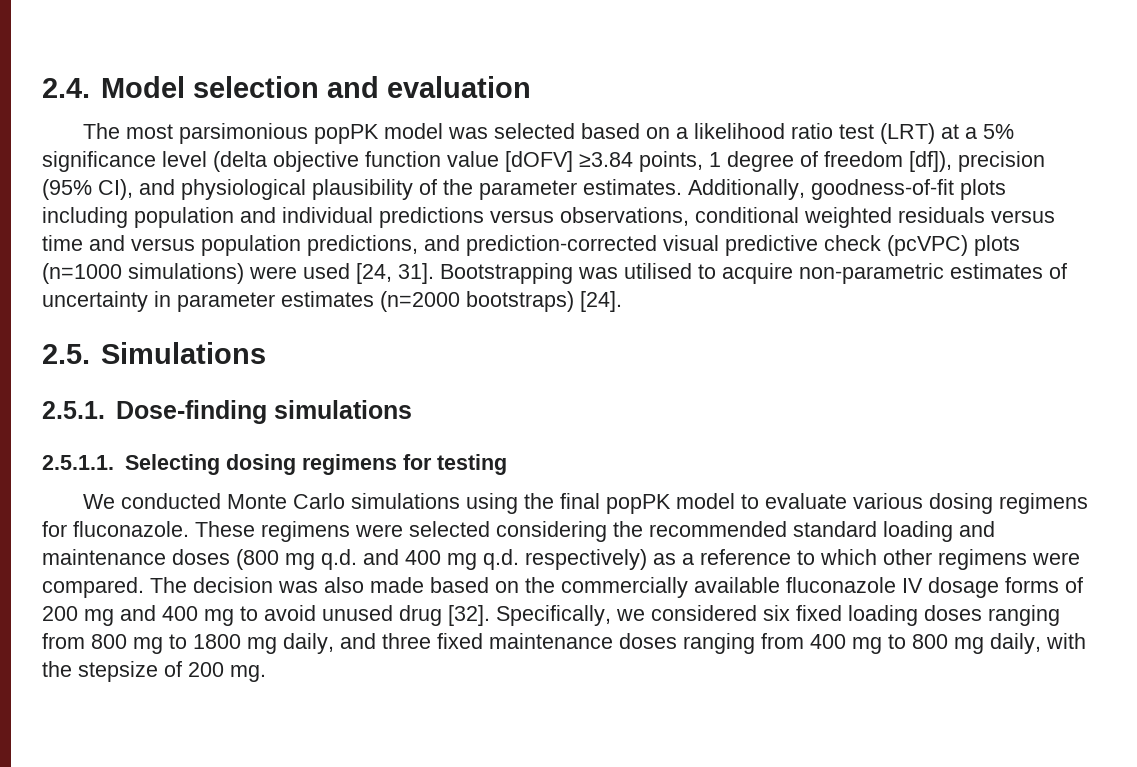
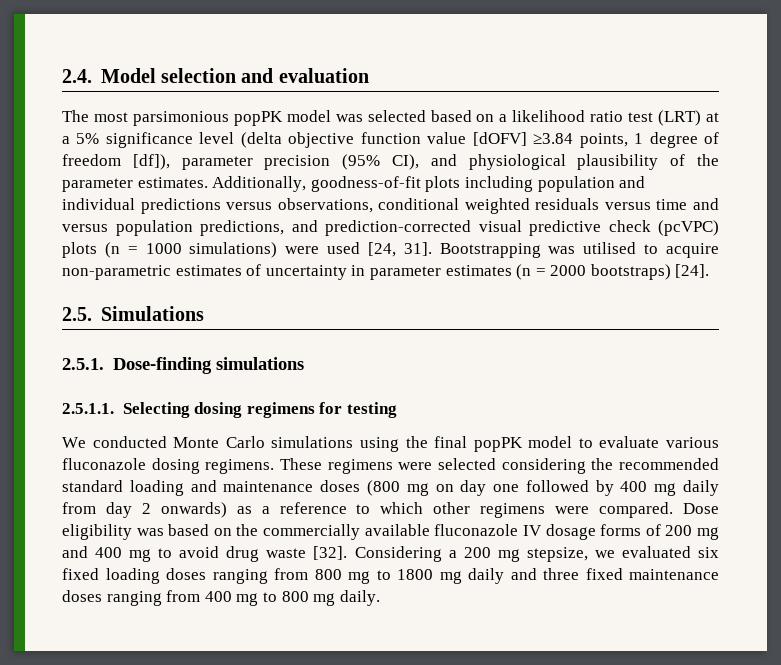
- The most parsimonious popPK model was selected based on a likelihood ratio test (LRT) at a 5% significance level (delta objective function value [dOFV] ≥3.84 points, 1 degree of freedom [df]), precision (95% CI), and physiological plausibility of the parameter estimates.
+ The most parsimonious popPK model was selected based on a likelihood ratio test (LRT) at a 5% significance level (delta objective function value [dOFV] ≥3.84 points, 1 degree of freedom [df]), parameter precision (95% CI), and physiological plausibility of the parameter estimates.
- Additionally, goodness-of-fit plots including population and individual predictions versus observations, conditional weighted residuals versus time and versus population predictions, and prediction-corrected visual predictive check (pcVPC) plots (n=1000 simulations) were used [24, 31].
+ Additionally, goodness-of-fit plots including population and individual predictions versus observations, conditional weighted residuals versus time and versus population predictions, and prediction-corrected visual predictive check (pcVPC) plots (n = 1000 simulations) were used [24, 31].
- Bootstrapping was utilised to acquire non-parametric estimates of uncertainty in parameter estimates (n=2000 bootstraps) [24].
+ Bootstrapping was utilised to acquire non-parametric estimates of uncertainty in parameter estimates (n = 2000 bootstraps) [24].
- We conducted Monte Carlo simulations using the final popPK model to evaluate various dosing regimens for fluconazole.
+ We conducted Monte Carlo simulations using the final popPK model to evaluate various fluconazole dosing regimens.
- These regimens were selected considering the recommended standard loading and maintenance doses (800 mg q.d. and 400 mg q.d. respectively) as a reference to which other regimens were compared.
+ These regimens were selected considering the recommended standard loading and maintenance doses (800 mg on day one followed by 400 mg daily from day 2 onwards) as a reference to which other regimens were compared.
- The decision was also made based on the commercially available fluconazole IV dosage forms of 200 mg and 400 mg to avoid unused drug [32]. Specifically, we considered six fixed loading doses ranging from 800 mg to 1800 mg daily, and three fixed maintenance doses ranging from 400 mg to 800 mg daily, with the stepsize of 200 mg.
+ Dose eligibility was based on the commercially available fluconazole IV dosage forms of 200 mg and 400 mg to avoid drug waste [32]. Considering a 200 mg stepsize, we evaluated six fixed loading doses ranging from 800 mg to 1800 mg daily and three fixed maintenance doses ranging from 400 mg to 800 mg daily.

